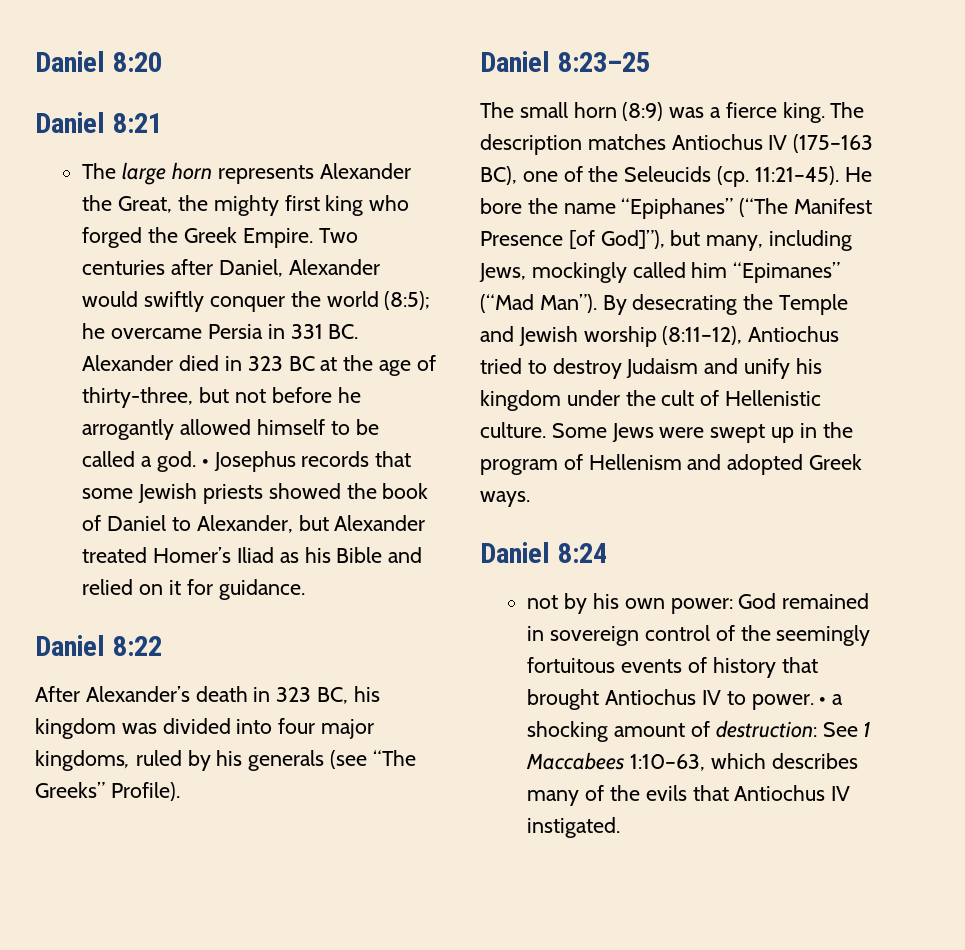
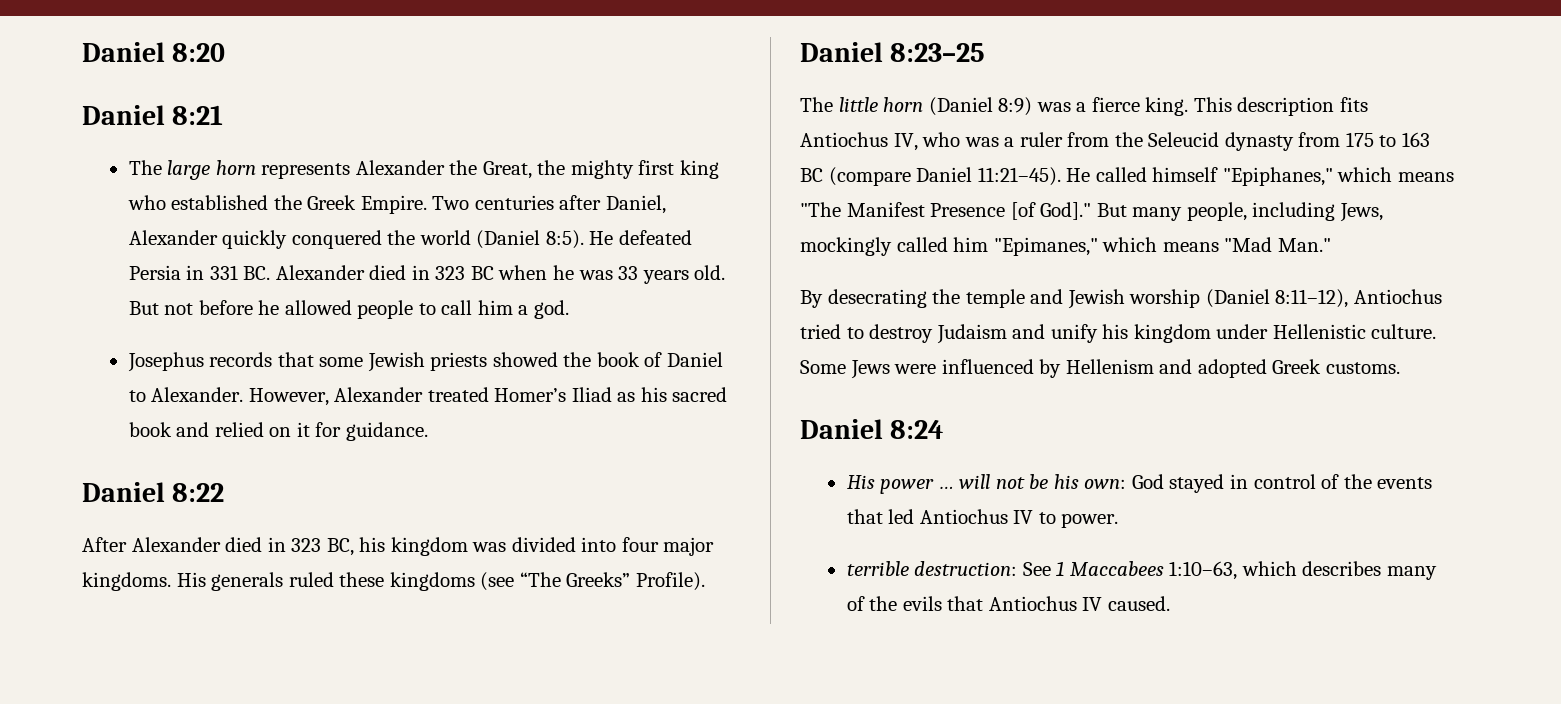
- The large horn represents Alexander the Great, the mighty first king who forged the Greek Empire.
+ The large horn represents Alexander the Great, the mighty first king who established the Greek Empire.
- Two centuries after Daniel, Alexander would swiftly conquer the world (8:5); he overcame Persia in 331 BC. Alexander died in 323 BC at the age of thirty-three, but not before he arrogantly allowed himself to be called a god. • Josephus records that some Jewish priests showed the book of Daniel to Alexander, but Alexander treated Homer’s Iliad as his Bible and relied on it for guidance.
+ Two centuries after Daniel, Alexander quickly conquered the world (Daniel 8:5). He defeated Persia in 331 BC. Alexander died in 323 BC when he was 33 years old. But not before he allowed people to call him a god.
+ Josephus records that some Jewish priests showed the book of Daniel to Alexander. However, Alexander treated Homer’s Iliad as his sacred book and relied on it for guidance.
- After Alexander’s death in 323 BC, his kingdom was divided into four major kingdoms, ruled by his generals (see “The Greeks” Profile).
+ After Alexander died in 323 BC, his kingdom was divided into four major kingdoms. His generals ruled these kingdoms (see “The Greeks” Profile).
- The small horn (8:9) was a fierce king. The description matches Antiochus IV (175–163 BC), one of the Seleucids (cp. 11:21–45). He bore the name “Epiphanes” (“The Manifest Presence [of God]”), but many, including Jews, mockingly called him “Epimanes” (“Mad Man”). By desecrating the Temple and Jewish worship (8:11–12), Antiochus tried to destroy Judaism and unify his kingdom under the cult of Hellenistic culture.
+ The little horn (Daniel 8:9) was a fierce king. This description fits Antiochus IV, who was a ruler from the Seleucid dynasty from 175 to 163 BC (compare Daniel 11:21–45). He called himself "Epiphanes," which means "The Manifest Presence [of God]." But many people, including Jews, mockingly called him "Epimanes," which means "Mad Man."
+ By desecrating the temple and Jewish worship (Daniel 8:11–12), Antiochus tried to destroy Judaism and unify his kingdom under Hellenistic culture.
- Some Jews were swept up in the program of Hellenism and adopted Greek ways.
+ Some Jews were influenced by Hellenism and adopted Greek customs.
- not by his own power: God remained in sovereign control of the seemingly fortuitous events of history that brought Antiochus IV to power. • a shocking amount of destruction: See 1 Maccabees 1:10–63, which describes many of the evils that Antiochus IV instigated.
+ His power … will not be his own: God stayed in control of the events that led Antiochus IV to power.
+ terrible destruction: See 1 Maccabees 1:10–63, which describes many of the evils that Antiochus IV caused.

